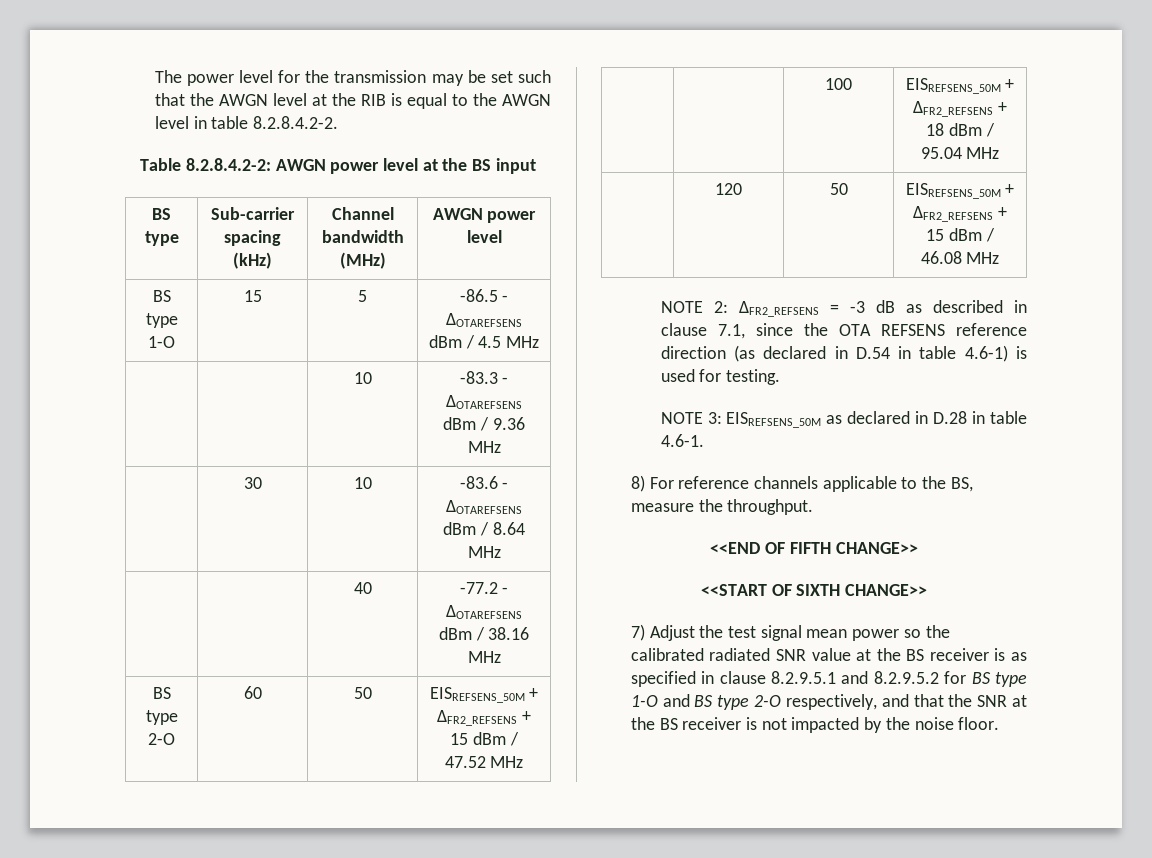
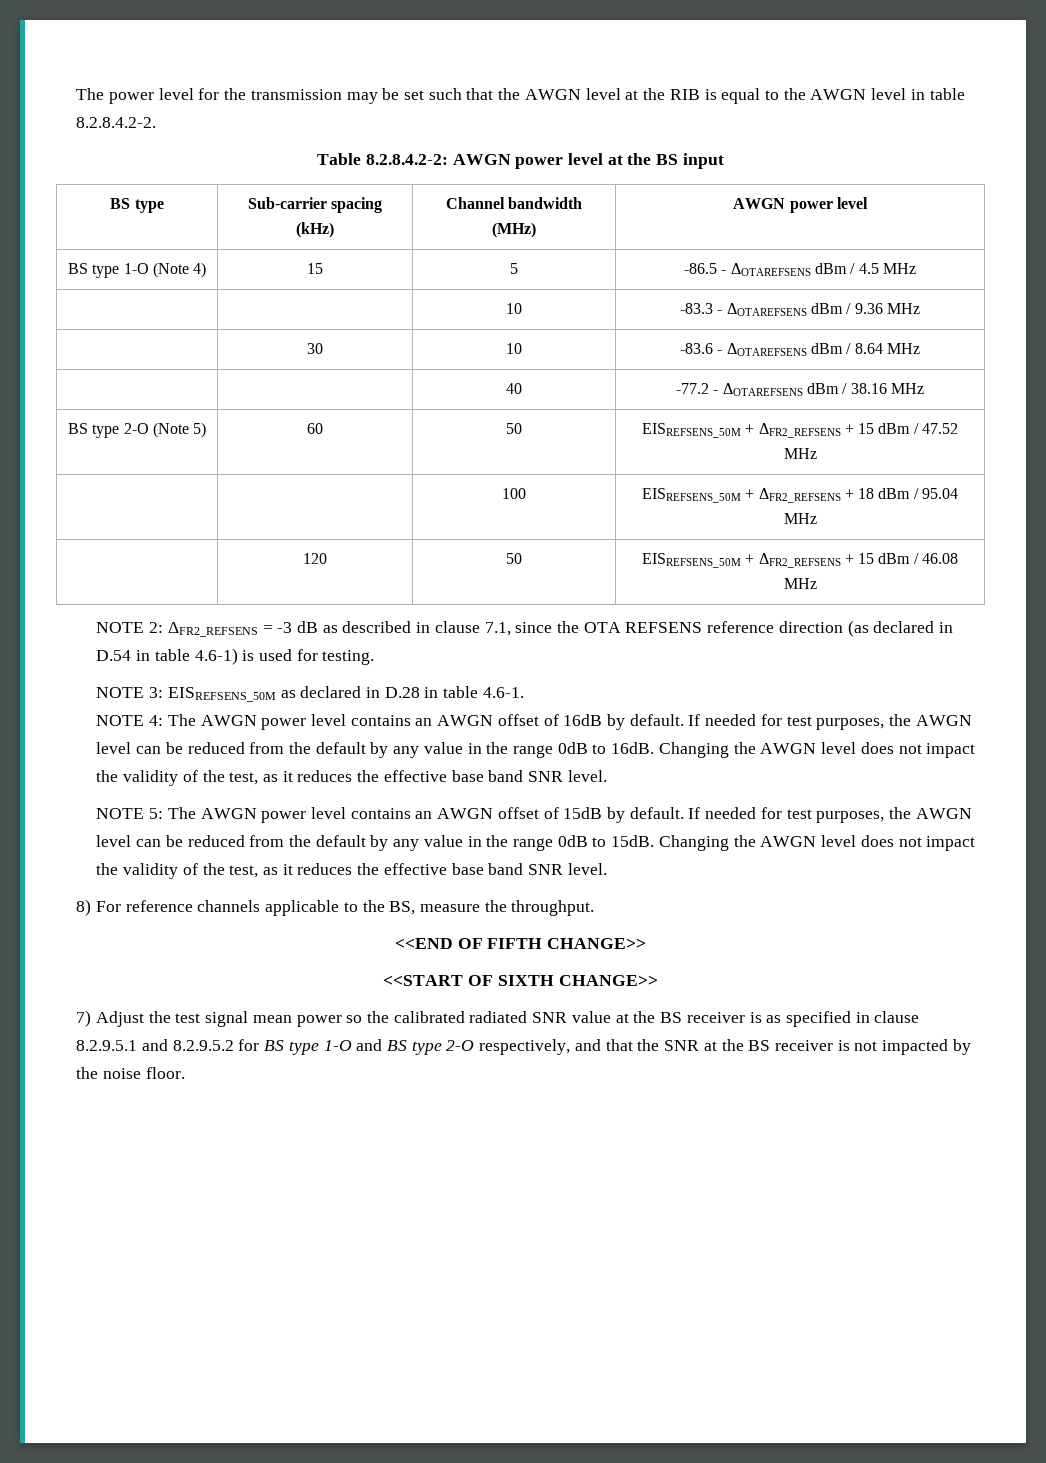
- BS type 1-O | 15 | 5 | -86.5 - ΔOTAREFSENS dBm / 4.5 MHz
+ BS type 1-O (Note 4) | 15 | 5 | -86.5 - ΔOTAREFSENS dBm / 4.5 MHz
- BS type 2-O | 60 | 50 | EISREFSENS_50M + ΔFR2_REFSENS + 15 dBm / 47.52 MHz
+ BS type 2-O (Note 5) | 60 | 50 | EISREFSENS_50M + ΔFR2_REFSENS + 15 dBm / 47.52 MHz
+ NOTE 4: The AWGN power level contains an AWGN offset of 16dB by default. If needed for test purposes, the AWGN level can be reduced from the default by any value in the range 0dB to 16dB. Changing the AWGN level does not impact the validity of the test, as it reduces the effective base band SNR level.
+ NOTE 5: The AWGN power level contains an AWGN offset of 15dB by default. If needed for test purposes, the AWGN level can be reduced from the default by any value in the range 0dB to 15dB. Changing the AWGN level does not impact the validity of the test, as it reduces the effective base band SNR level.

